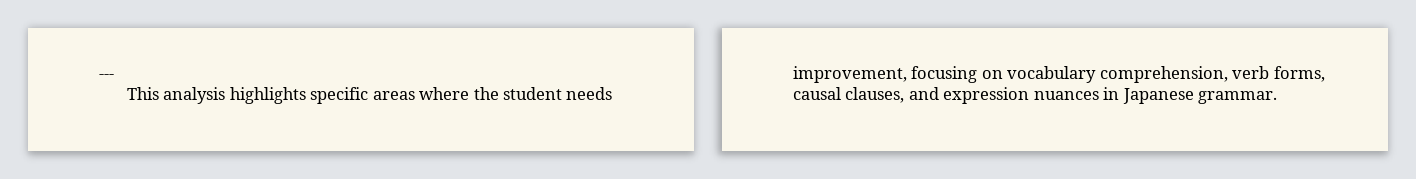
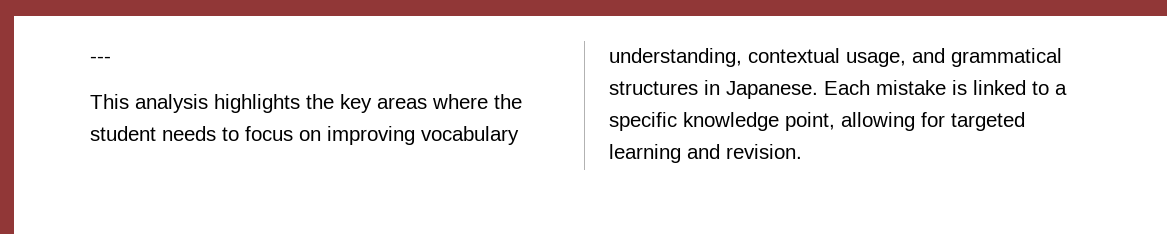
- This analysis highlights specific areas where the student needs improvement, focusing on vocabulary comprehension, verb forms, causal clauses, and expression nuances in Japanese grammar.
+ This analysis highlights the key areas where the student needs to focus on improving vocabulary understanding, contextual usage, and grammatical structures in Japanese. Each mistake is linked to a specific knowledge point, allowing for targeted learning and revision.

